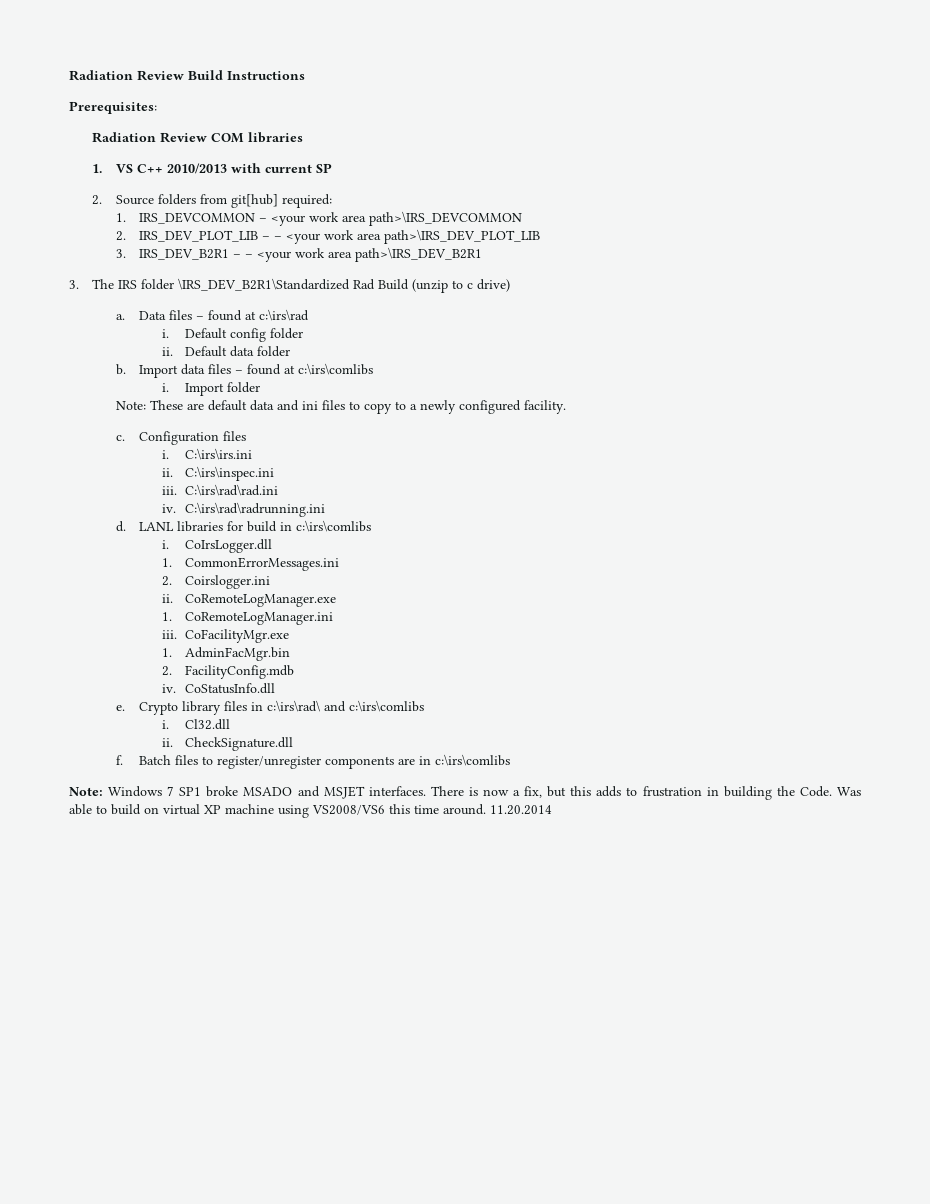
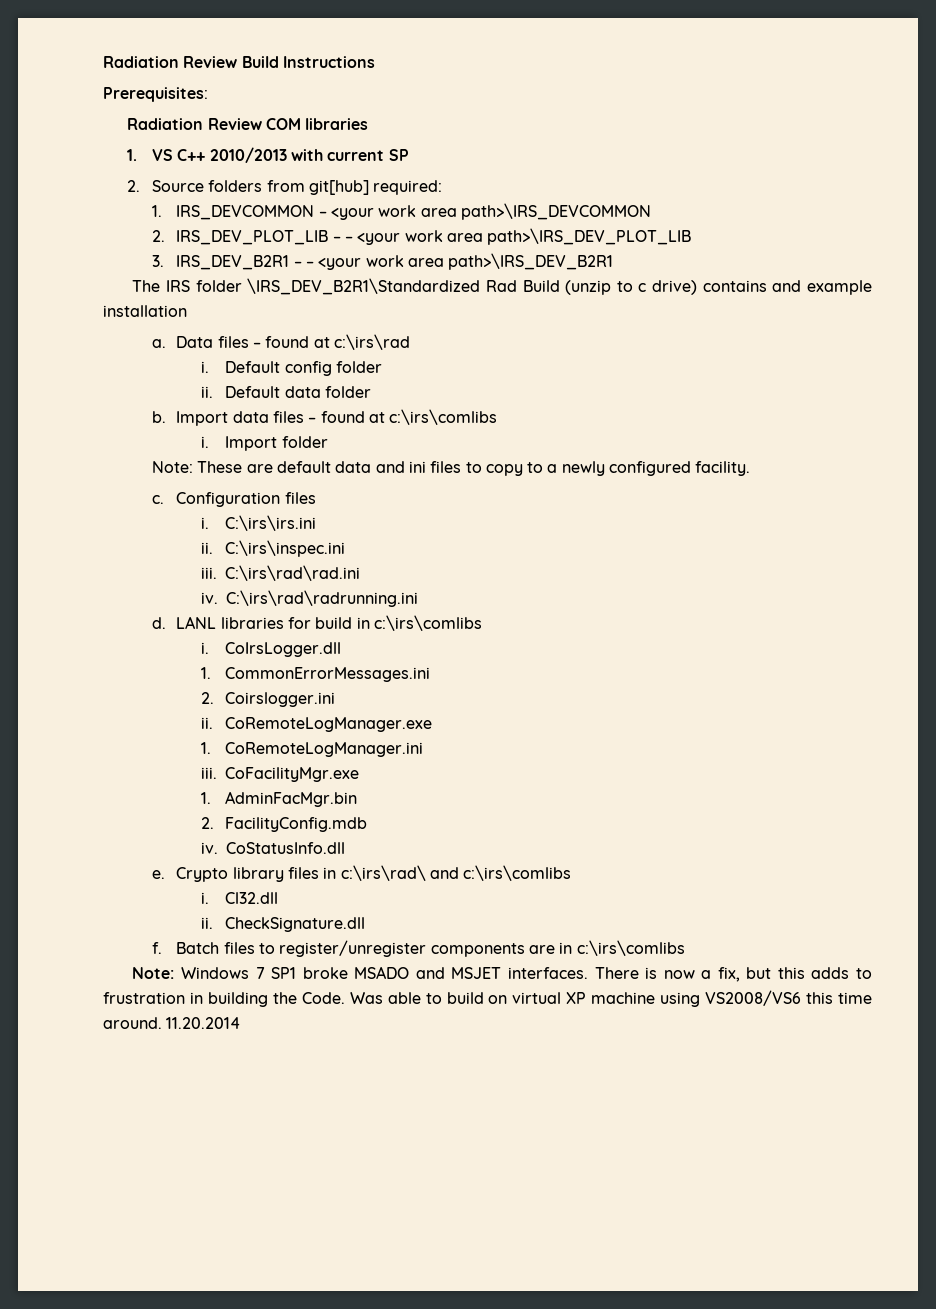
- 3. The IRS folder \IRS_DEV_B2R1\Standardized Rad Build (unzip to c drive)
+ The IRS folder \IRS_DEV_B2R1\Standardized Rad Build (unzip to c drive) contains and example installation

